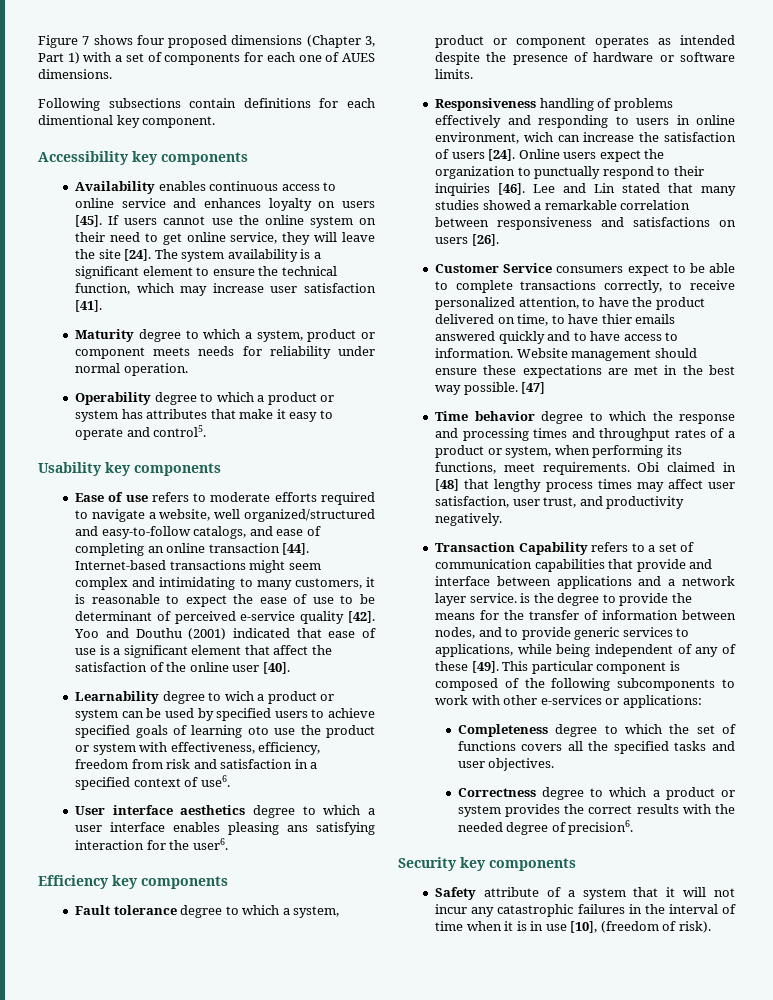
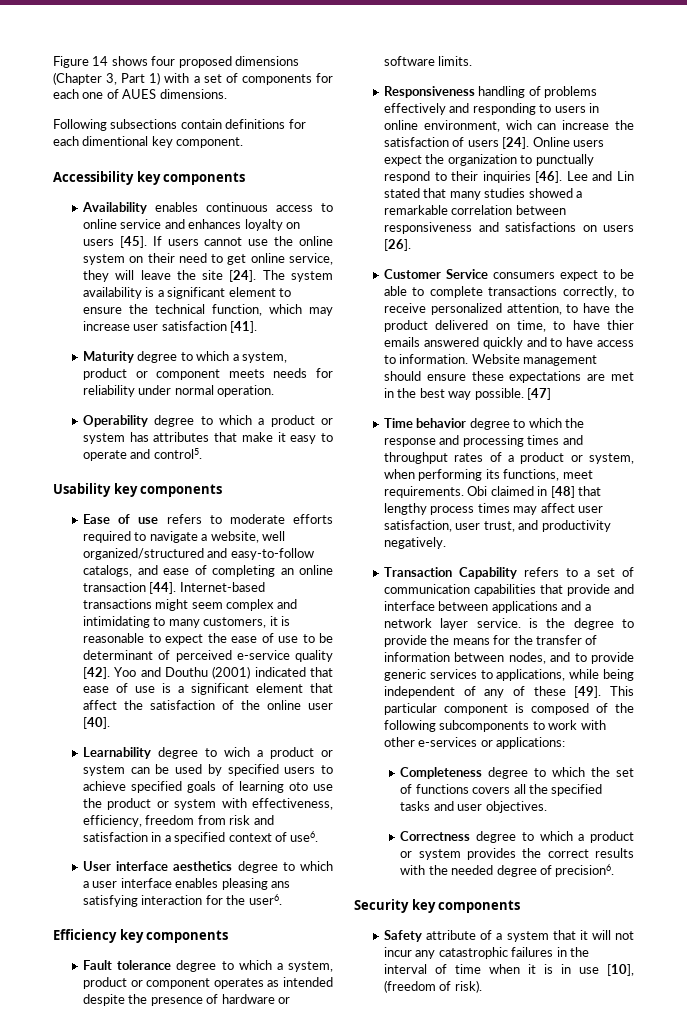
- Figure 7 shows four proposed dimensions (Chapter 3, Part 1) with a set of components for each one of AUES dimensions.
+ Figure 14 shows four proposed dimensions (Chapter 3, Part 1) with a set of components for each one of AUES dimensions.

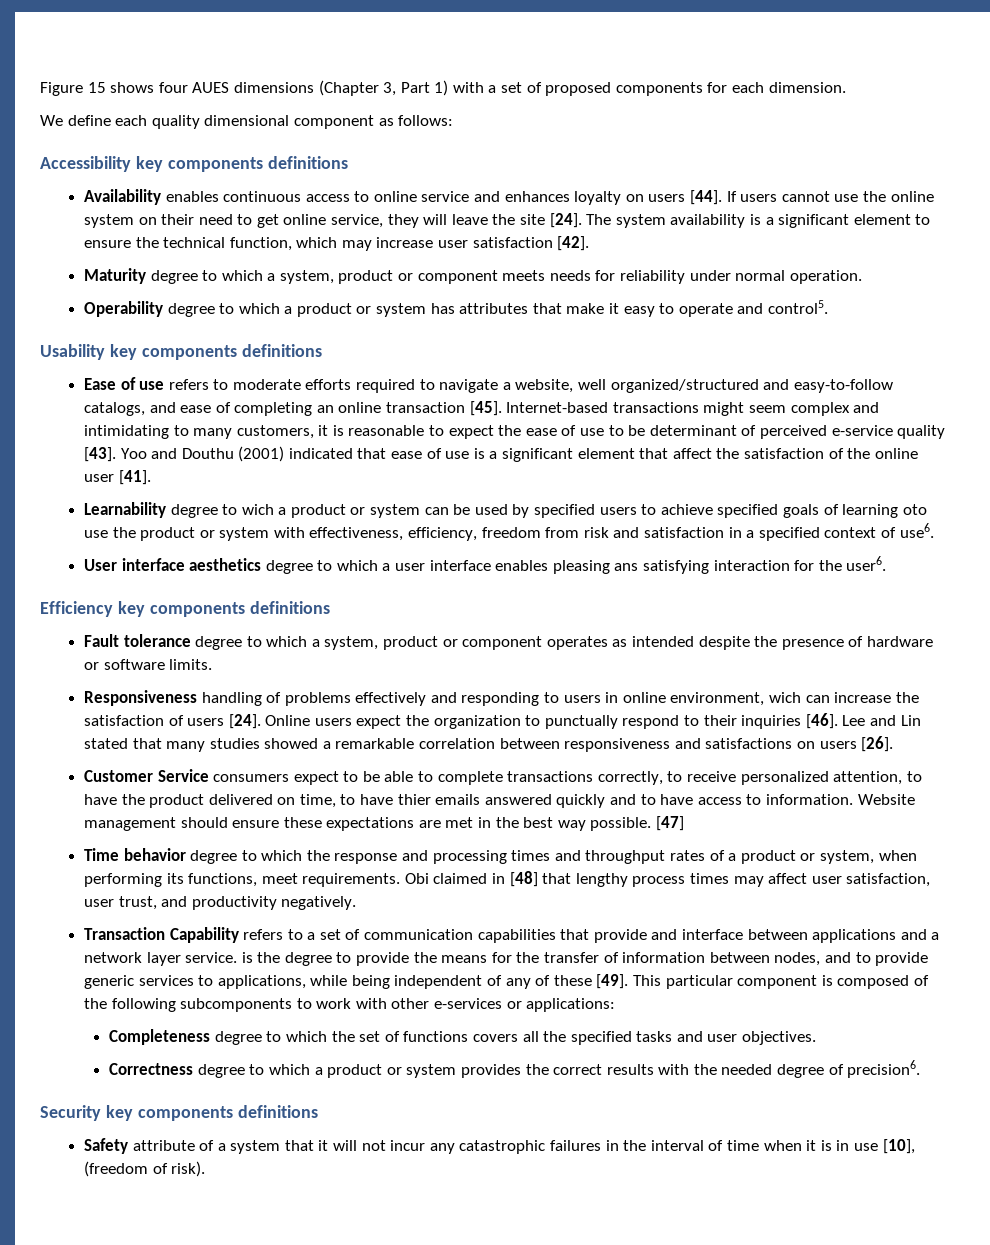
- Figure 14 shows four proposed dimensions (Chapter 3, Part 1) with a set of components for each one of AUES dimensions.
- Following subsections contain definitions for each dimentional key component.
+ Figure 15 shows four AUES dimensions (Chapter 3, Part 1) with a set of proposed components for each dimension.
+ We define each quality dimensional component as follows:
- Accessibility key components
+ Accessibility key components definitions
- Availability enables continuous access to online service and enhances loyalty on users [45].
+ Availability enables continuous access to online service and enhances loyalty on users [44].
- The system availability is a significant element to ensure the technical function, which may increase user satisfaction [41].
+ The system availability is a significant element to ensure the technical function, which may increase user satisfaction [42].
- Usability key components
+ Usability key components definitions
- Ease of use refers to moderate efforts required to navigate a website, well organized/structured and easy-to-follow catalogs, and ease of completing an online transaction [44].
+ Ease of use refers to moderate efforts required to navigate a website, well organized/structured and easy-to-follow catalogs, and ease of completing an online transaction [45].
- Internet-based transactions might seem complex and intimidating to many customers, it is reasonable to expect the ease of use to be determinant of perceived e-service quality [42].
+ Internet-based transactions might seem complex and intimidating to many customers, it is reasonable to expect the ease of use to be determinant of perceived e-service quality [43].
- Yoo and Douthu (2001) indicated that ease of use is a significant element that affect the satisfaction of the online user [40].
+ Yoo and Douthu (2001) indicated that ease of use is a significant element that affect the satisfaction of the online user [41].
- Efficiency key components
+ Efficiency key components definitions
- Security key components
+ Security key components definitions

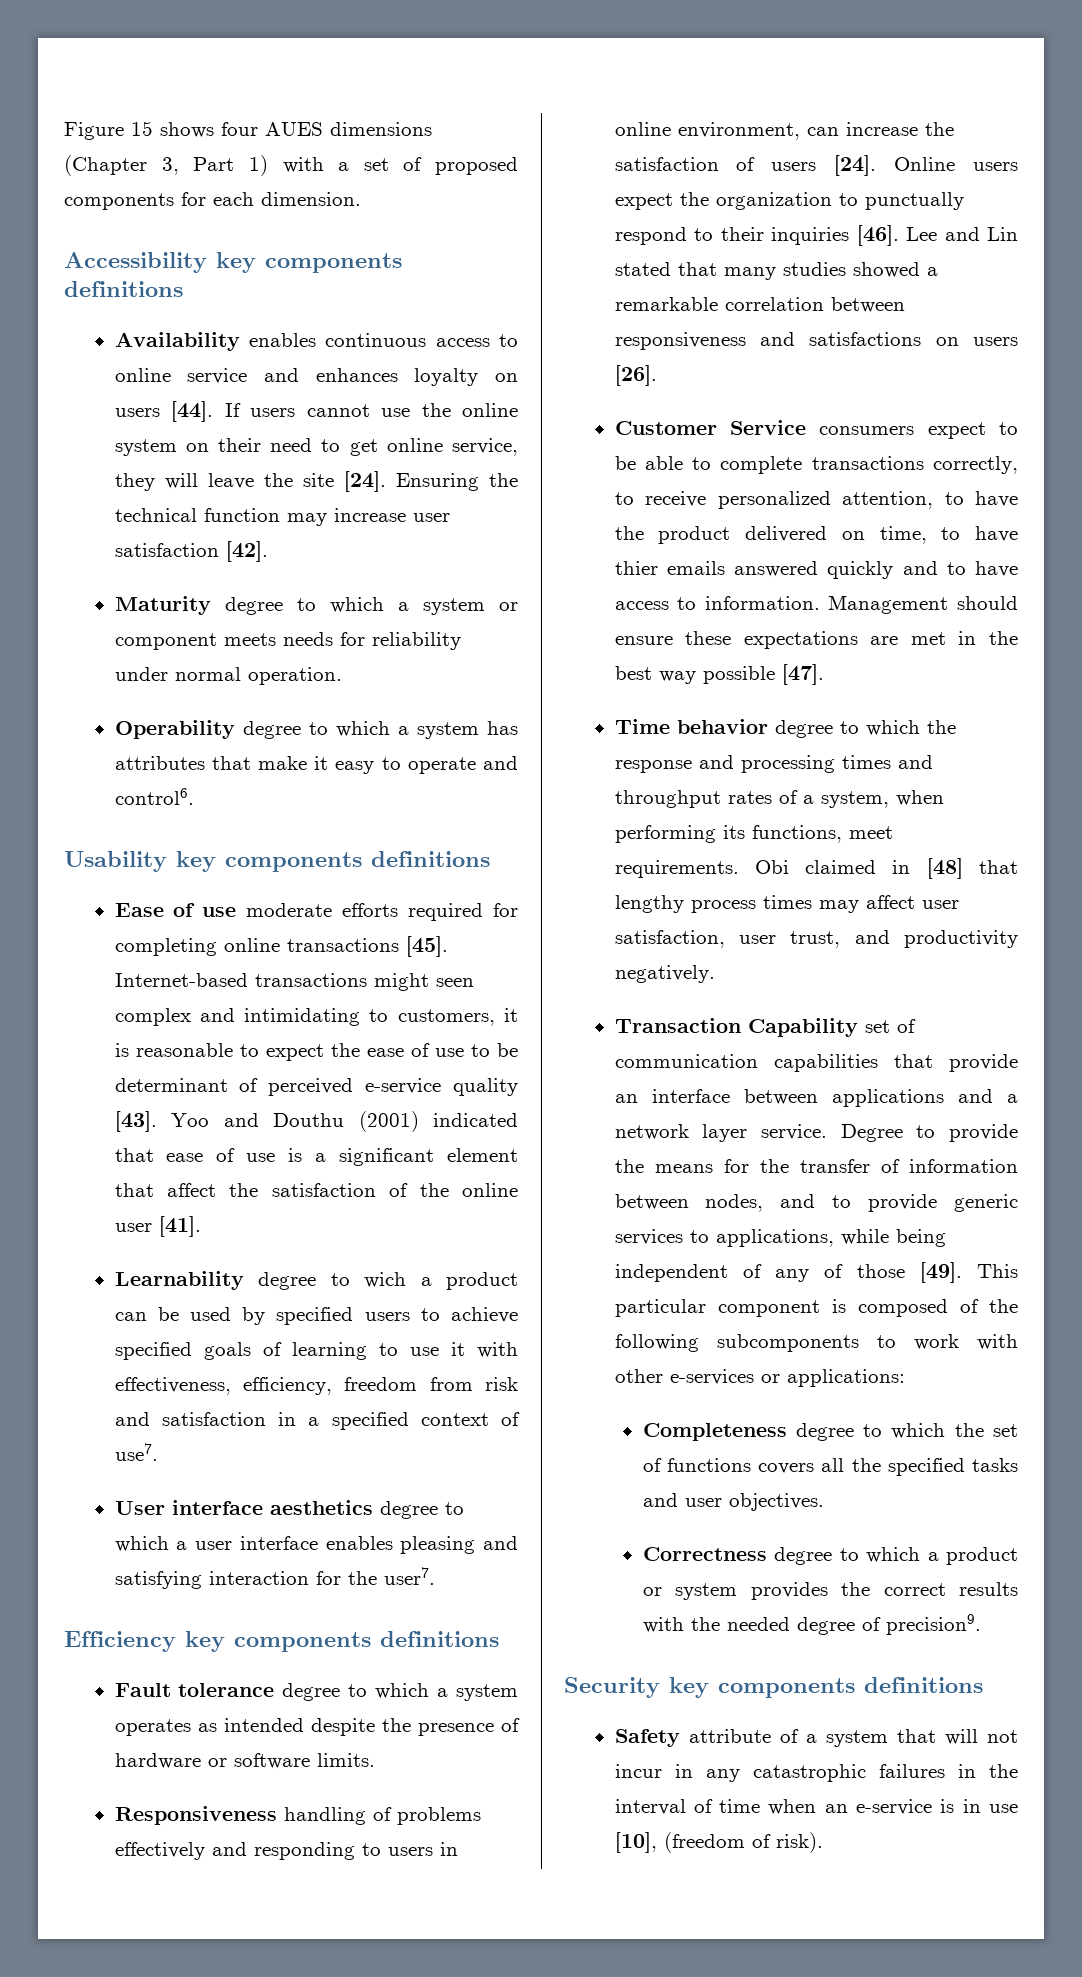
- We define each quality dimensional component as follows:
- The system availability is a significant element to ensure the technical function, which may increase user satisfaction [42].
+ Ensuring the technical function may increase user satisfaction [42].
- Maturity degree to which a system, product or component meets needs for reliability under normal operation.
+ Maturity degree to which a system or component meets needs for reliability under normal operation.
- Operability degree to which a product or system has attributes that make it easy to operate and control5.
+ Operability degree to which a system has attributes that make it easy to operate and control6.
- Ease of use refers to moderate efforts required to navigate a website, well organized/structured and easy-to-follow catalogs, and ease of completing an online transaction [45].
+ Ease of use moderate efforts required for completing online transactions [45].
- Internet-based transactions might seem complex and intimidating to many customers, it is reasonable to expect the ease of use to be determinant of perceived e-service quality [43].
+ Internet-based transactions might seen complex and intimidating to customers, it is reasonable to expect the ease of use to be determinant of perceived e-service quality [43].
- Learnability degree to wich a product or system can be used by specified users to achieve specified goals of learning oto use the product or system with effectiveness, efficiency, freedom from risk and satisfaction in a specified context of use6.
+ Learnability degree to wich a product can be used by specified users to achieve specified goals of learning to use it with effectiveness, efficiency, freedom from risk and satisfaction in a specified context of use7.
- User interface aesthetics degree to which a user interface enables pleasing ans satisfying interaction for the user6.
+ User interface aesthetics degree to which a user interface enables pleasing and satisfying interaction for the user7.
- Fault tolerance degree to which a system, product or component operates as intended despite the presence of hardware or software limits.
+ Fault tolerance degree to which a system operates as intended despite the presence of hardware or software limits.
- Responsiveness handling of problems effectively and responding to users in online environment, wich can increase the satisfaction of users [24].
+ Responsiveness handling of problems effectively and responding to users in online environment, can increase the satisfaction of users [24].
- Website management should ensure these expectations are met in the best way possible. [47]
+ Management should ensure these expectations are met in the best way possible [47].
- Time behavior degree to which the response and processing times and throughput rates of a product or system, when performing its functions, meet requirements.
+ Time behavior degree to which the response and processing times and throughput rates of a system, when performing its functions, meet requirements.
- Transaction Capability refers to a set of communication capabilities that provide and interface between applications and a network layer service. is the degree to provide the means for the transfer of information between nodes, and to provide generic services to applications, while being independent of any of these [49].
+ Transaction Capability set of communication capabilities that provide an interface between applications and a network layer service. Degree to provide the means for the transfer of information between nodes, and to provide generic services to applications, while being independent of any of those [49].
- Correctness degree to which a product or system provides the correct results with the needed degree of precision6.
+ Correctness degree to which a product or system provides the correct results with the needed degree of precision9.
- Safety attribute of a system that it will not incur any catastrophic failures in the interval of time when it is in use [10], (freedom of risk).
+ Safety attribute of a system that will not incur in any catastrophic failures in the interval of time when an e-service is in use [10], (freedom of risk).

